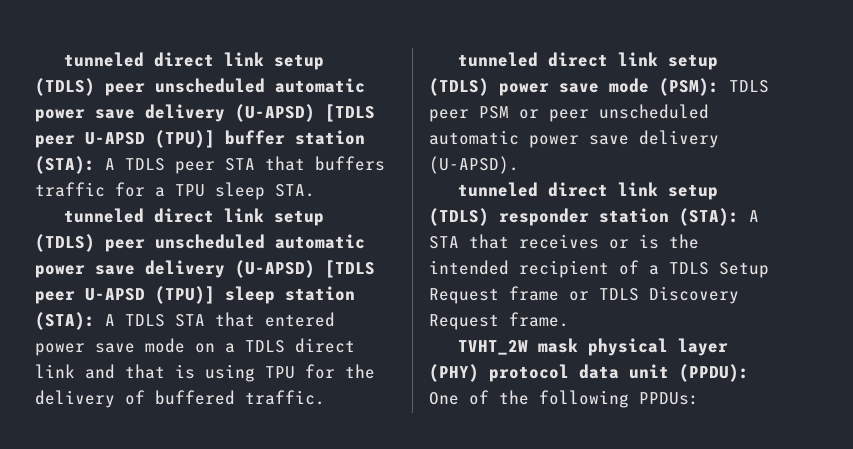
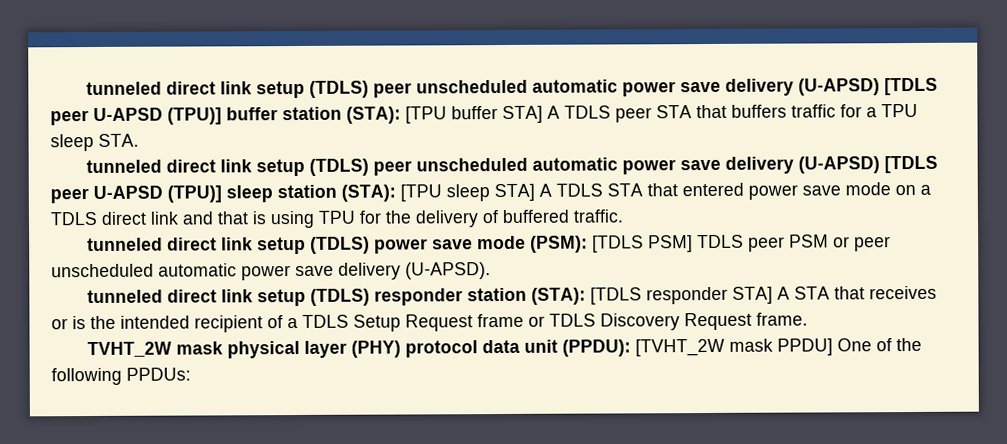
- tunneled direct link setup (TDLS) peer unscheduled automatic power save delivery (U-APSD) [TDLS peer U-APSD (TPU)] buffer station (STA): A TDLS peer STA that buffers traffic for a TPU sleep STA.
+ tunneled direct link setup (TDLS) peer unscheduled automatic power save delivery (U-APSD) [TDLS peer U-APSD (TPU)] buffer station (STA): [TPU buffer STA] A TDLS peer STA that buffers traffic for a TPU sleep STA.
- tunneled direct link setup (TDLS) peer unscheduled automatic power save delivery (U-APSD) [TDLS peer U-APSD (TPU)] sleep station (STA): A TDLS STA that entered power save mode on a TDLS direct link and that is using TPU for the delivery of buffered traffic.
+ tunneled direct link setup (TDLS) peer unscheduled automatic power save delivery (U-APSD) [TDLS peer U-APSD (TPU)] sleep station (STA): [TPU sleep STA] A TDLS STA that entered power save mode on a TDLS direct link and that is using TPU for the delivery of buffered traffic.
- tunneled direct link setup (TDLS) power save mode (PSM): TDLS peer PSM or peer unscheduled automatic power save delivery (U-APSD).
+ tunneled direct link setup (TDLS) power save mode (PSM): [TDLS PSM] TDLS peer PSM or peer unscheduled automatic power save delivery (U-APSD).
- tunneled direct link setup (TDLS) responder station (STA): A STA that receives or is the intended recipient of a TDLS Setup Request frame or TDLS Discovery Request frame.
+ tunneled direct link setup (TDLS) responder station (STA): [TDLS responder STA] A STA that receives or is the intended recipient of a TDLS Setup Request frame or TDLS Discovery Request frame.
- TVHT_2W mask physical layer (PHY) protocol data unit (PPDU): One of the following PPDUs:
+ TVHT_2W mask physical layer (PHY) protocol data unit (PPDU): [TVHT_2W mask PPDU] One of the following PPDUs:

